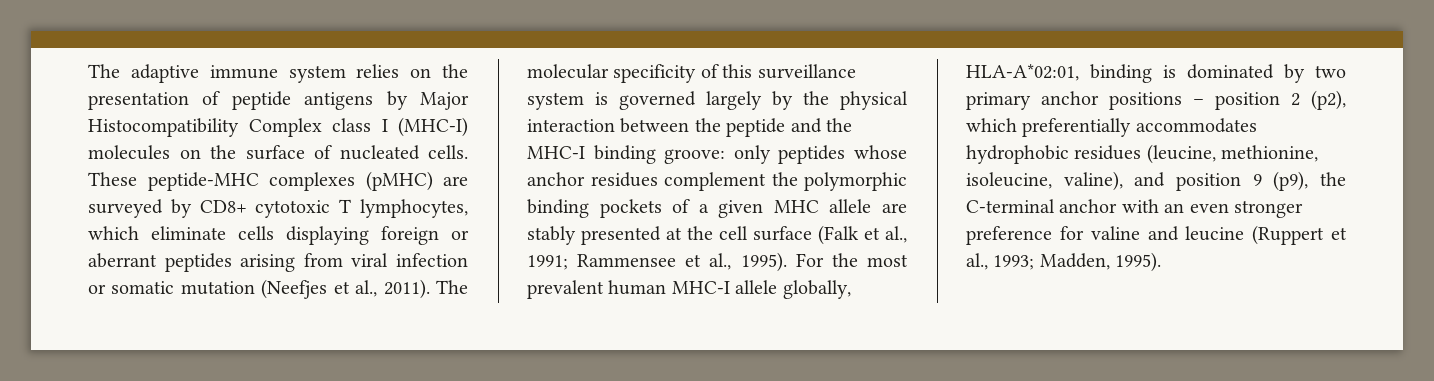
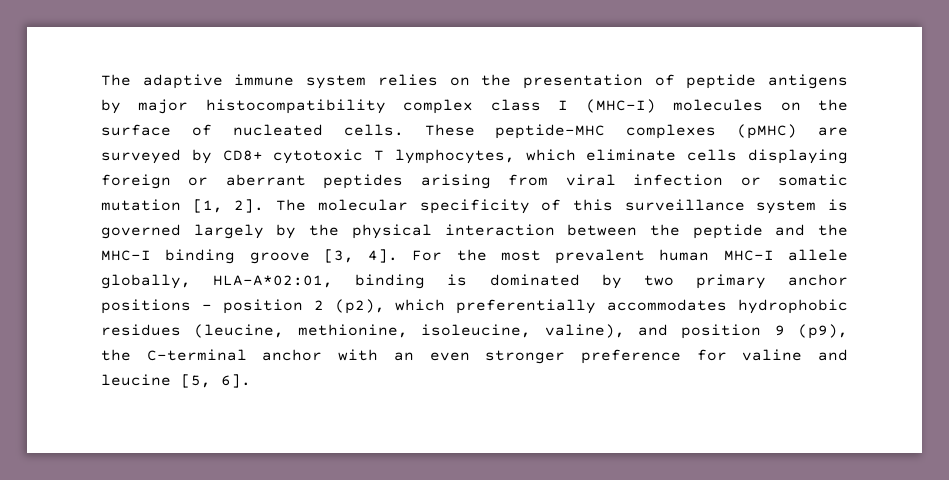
- The adaptive immune system relies on the presentation of peptide antigens by Major Histocompatibility Complex class I (MHC-I) molecules on the surface of nucleated cells.
+ The adaptive immune system relies on the presentation of peptide antigens by major histocompatibility complex class I (MHC-I) molecules on the surface of nucleated cells.
- These peptide-MHC complexes (pMHC) are surveyed by CD8+ cytotoxic T lymphocytes, which eliminate cells displaying foreign or aberrant peptides arising from viral infection or somatic mutation (Neefjes et al., 2011).
+ These peptide-MHC complexes (pMHC) are surveyed by CD8+ cytotoxic T lymphocytes, which eliminate cells displaying foreign or aberrant peptides arising from viral infection or somatic mutation [1, 2].
- The molecular specificity of this surveillance system is governed largely by the physical interaction between the peptide and the MHC-I binding groove: only peptides whose anchor residues complement the polymorphic binding pockets of a given MHC allele are stably presented at the cell surface (Falk et al., 1991; Rammensee et al., 1995).
+ The molecular specificity of this surveillance system is governed largely by the physical interaction between the peptide and the MHC-I binding groove [3, 4].
- For the most prevalent human MHC-I allele globally, HLA-A*02:01, binding is dominated by two primary anchor positions – position 2 (p2), which preferentially accommodates hydrophobic residues (leucine, methionine, isoleucine, valine), and position 9 (p9), the C-terminal anchor with an even stronger preference for valine and leucine (Ruppert et al., 1993; Madden, 1995).
+ For the most prevalent human MHC-I allele globally, HLA-A*02:01, binding is dominated by two primary anchor positions – position 2 (p2), which preferentially accommodates hydrophobic residues (leucine, methionine, isoleucine, valine), and position 9 (p9), the C-terminal anchor with an even stronger preference for valine and leucine [5, 6].

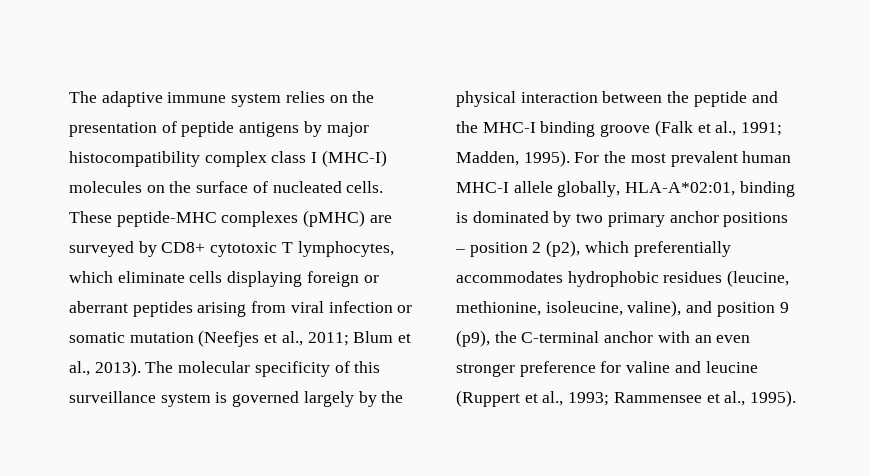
- These peptide-MHC complexes (pMHC) are surveyed by CD8+ cytotoxic T lymphocytes, which eliminate cells displaying foreign or aberrant peptides arising from viral infection or somatic mutation [1, 2].
+ These peptide-MHC complexes (pMHC) are surveyed by CD8+ cytotoxic T lymphocytes, which eliminate cells displaying foreign or aberrant peptides arising from viral infection or somatic mutation (Neefjes et al., 2011; Blum et al., 2013).
- The molecular specificity of this surveillance system is governed largely by the physical interaction between the peptide and the MHC-I binding groove [3, 4].
+ The molecular specificity of this surveillance system is governed largely by the physical interaction between the peptide and the MHC-I binding groove (Falk et al., 1991; Madden, 1995).
- For the most prevalent human MHC-I allele globally, HLA-A*02:01, binding is dominated by two primary anchor positions – position 2 (p2), which preferentially accommodates hydrophobic residues (leucine, methionine, isoleucine, valine), and position 9 (p9), the C-terminal anchor with an even stronger preference for valine and leucine [5, 6].
+ For the most prevalent human MHC-I allele globally, HLA-A*02:01, binding is dominated by two primary anchor positions – position 2 (p2), which preferentially accommodates hydrophobic residues (leucine, methionine, isoleucine, valine), and position 9 (p9), the C-terminal anchor with an even stronger preference for valine and leucine (Ruppert et al., 1993; Rammensee et al., 1995).

